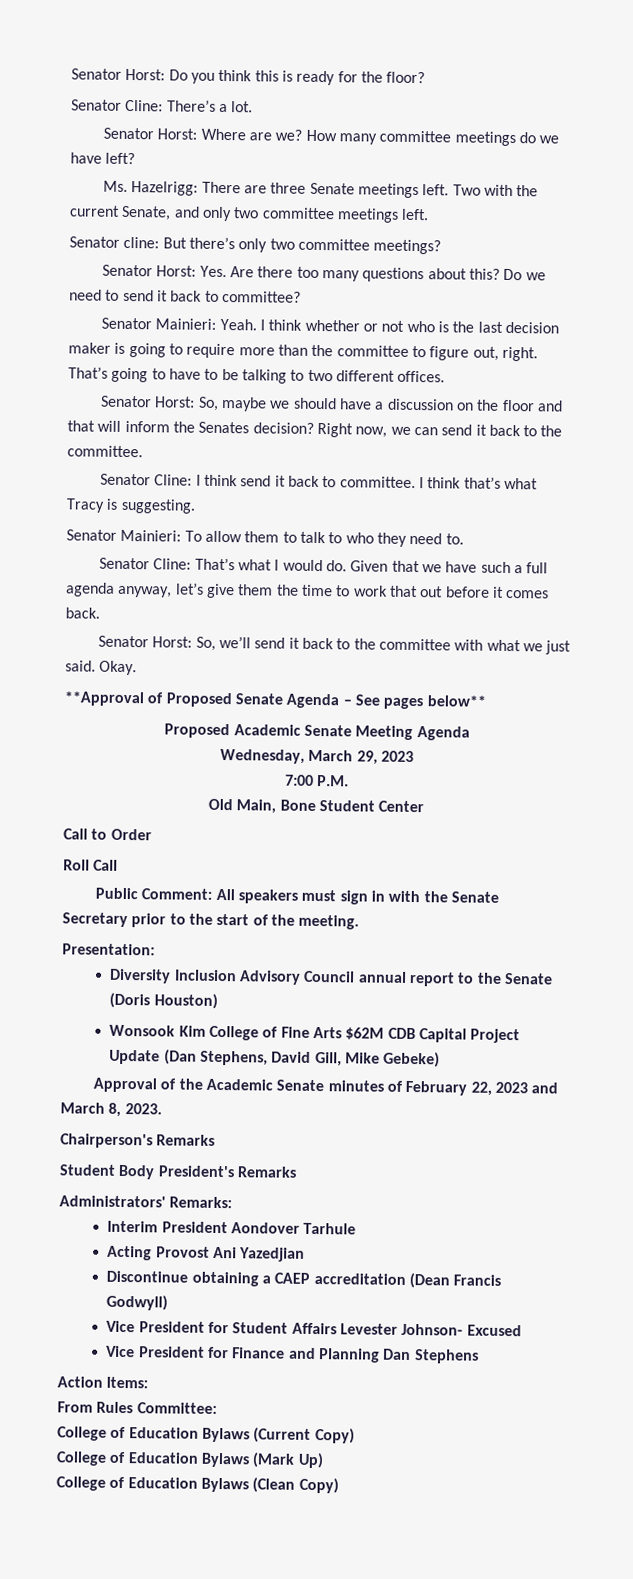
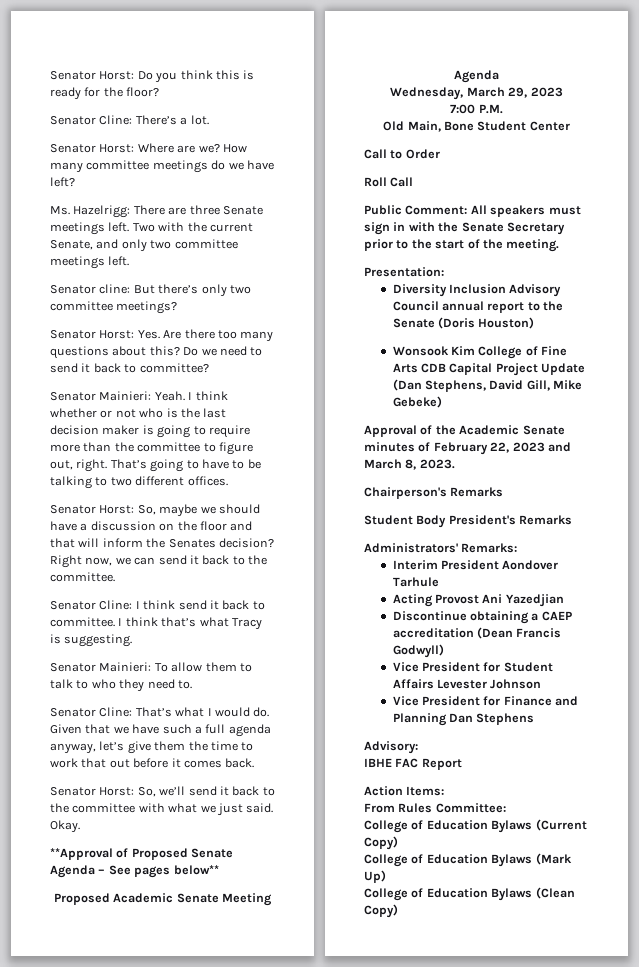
- Wonsook Kim College of Fine Arts $62M CDB Capital Project Update (Dan Stephens, David Gill, Mike Gebeke)
+ Wonsook Kim College of Fine Arts CDB Capital Project Update (Dan Stephens, David Gill, Mike Gebeke)
- Vice President for Student Affairs Levester Johnson- Excused
+ Vice President for Student Affairs Levester Johnson
+ Advisory:
+ IBHE FAC Report

